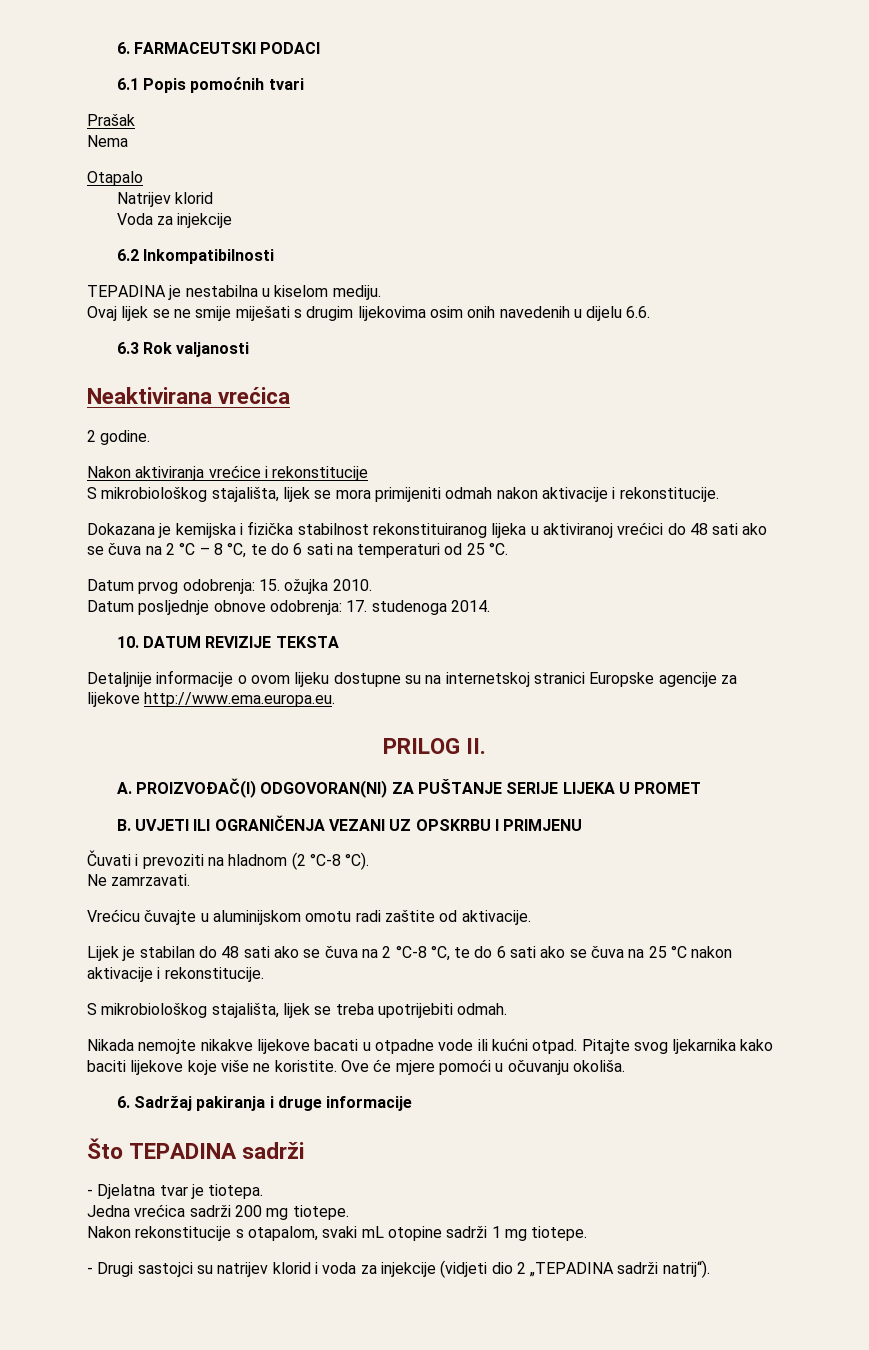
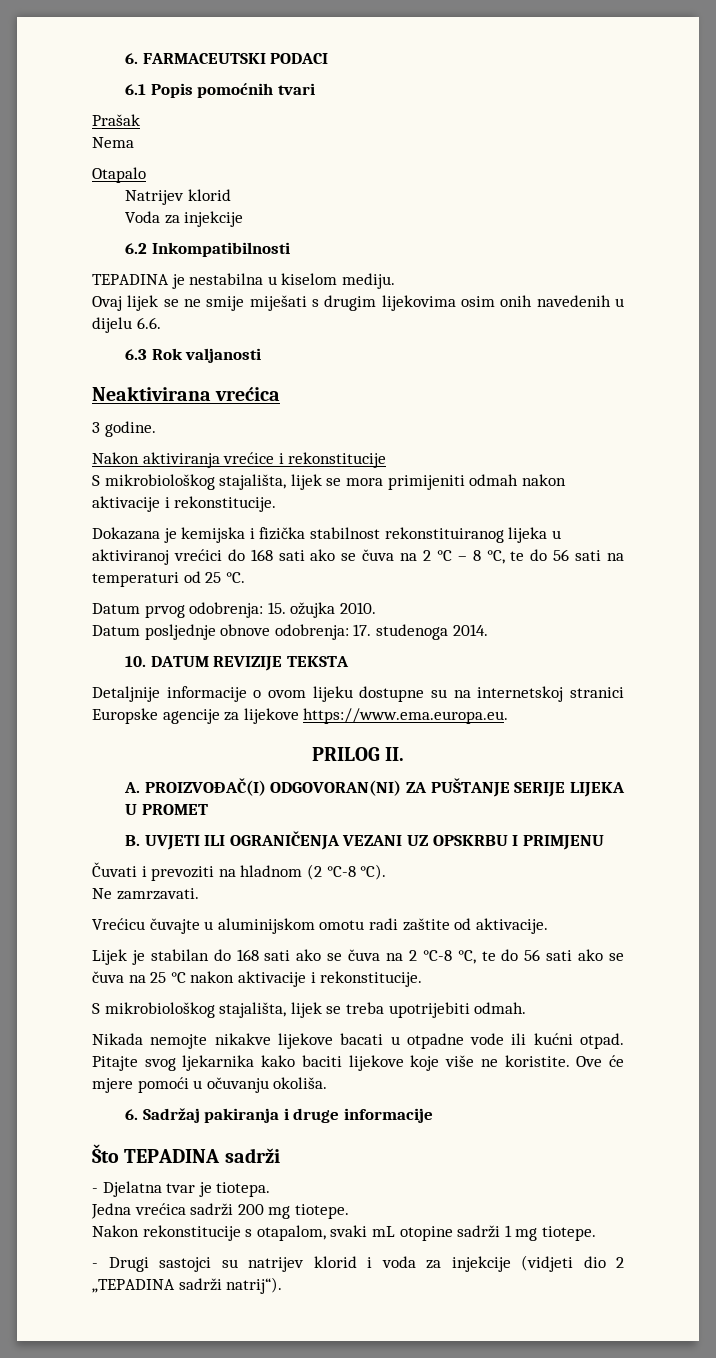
- 2 godine.
+ 3 godine.
- Dokazana je kemijska i fizička stabilnost rekonstituiranog lijeka u aktiviranoj vrećici do 48 sati ako se čuva na 2 °C – 8 °C, te do 6 sati na temperaturi od 25 °C.
+ Dokazana je kemijska i fizička stabilnost rekonstituiranog lijeka u aktiviranoj vrećici do 168 sati ako se čuva na 2 °C – 8 °C, te do 56 sati na temperaturi od 25 °C.
- Detaljnije informacije o ovom lijeku dostupne su na internetskoj stranici Europske agencije za lijekove http://www.ema.europa.eu.
+ Detaljnije informacije o ovom lijeku dostupne su na internetskoj stranici Europske agencije za lijekove https://www.ema.europa.eu.
- Lijek je stabilan do 48 sati ako se čuva na 2 °C-8 °C, te do 6 sati ako se čuva na 25 °C nakon aktivacije i rekonstitucije.
+ Lijek je stabilan do 168 sati ako se čuva na 2 °C-8 °C, te do 56 sati ako se čuva na 25 °C nakon aktivacije i rekonstitucije.

